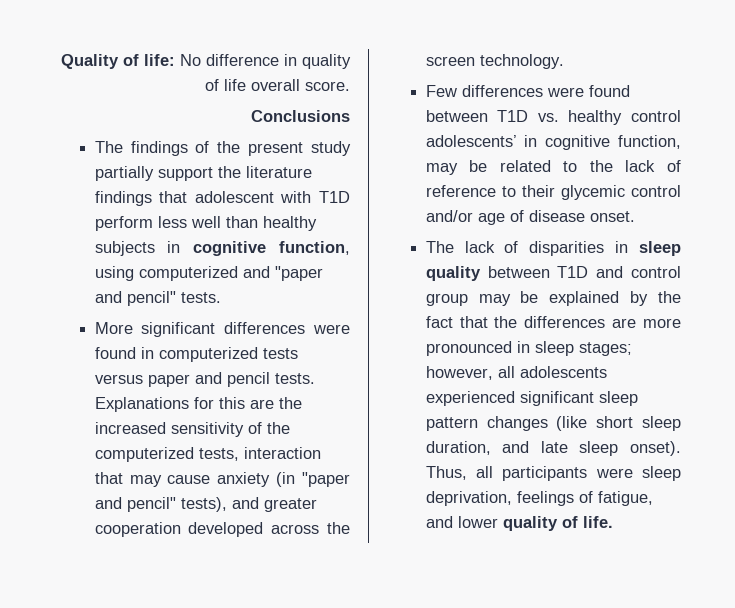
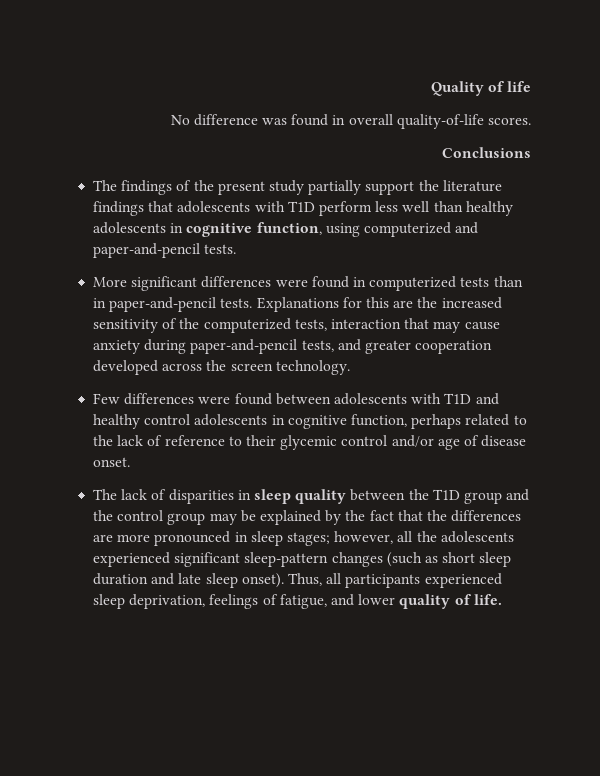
- Quality of life: No difference in quality of life overall score.
+ Quality of life
+ No difference was found in overall quality-of-life scores.
- The findings of the present study partially support the literature findings that adolescent with T1D perform less well than healthy subjects in cognitive function, using computerized and "paper and pencil" tests.
+ The findings of the present study partially support the literature findings that adolescents with T1D perform less well than healthy adolescents in cognitive function, using computerized and paper-and-pencil tests.
- More significant differences were found in computerized tests versus paper and pencil tests.
+ More significant differences were found in computerized tests than in paper-and-pencil tests.
- Explanations for this are the increased sensitivity of the computerized tests, interaction that may cause anxiety (in "paper and pencil" tests), and greater cooperation developed across the screen technology.
+ Explanations for this are the increased sensitivity of the computerized tests, interaction that may cause anxiety during paper-and-pencil tests, and greater cooperation developed across the screen technology.
- Few differences were found between T1D vs. healthy control adolescents’ in cognitive function, may be related to the lack of reference to their glycemic control and/or age of disease onset.
+ Few differences were found between adolescents with T1D and healthy control adolescents in cognitive function, perhaps related to the lack of reference to their glycemic control and/or age of disease onset.
- The lack of disparities in sleep quality between T1D and control group may be explained by the fact that the differences are more pronounced in sleep stages; however, all adolescents experienced significant sleep pattern changes (like short sleep duration, and late sleep onset).
+ The lack of disparities in sleep quality between the T1D group and the control group may be explained by the fact that the differences are more pronounced in sleep stages; however, all the adolescents experienced significant sleep-pattern changes (such as short sleep duration and late sleep onset).
- Thus, all participants were sleep deprivation, feelings of fatigue, and lower quality of life.
+ Thus, all participants experienced sleep deprivation, feelings of fatigue, and lower quality of life.

